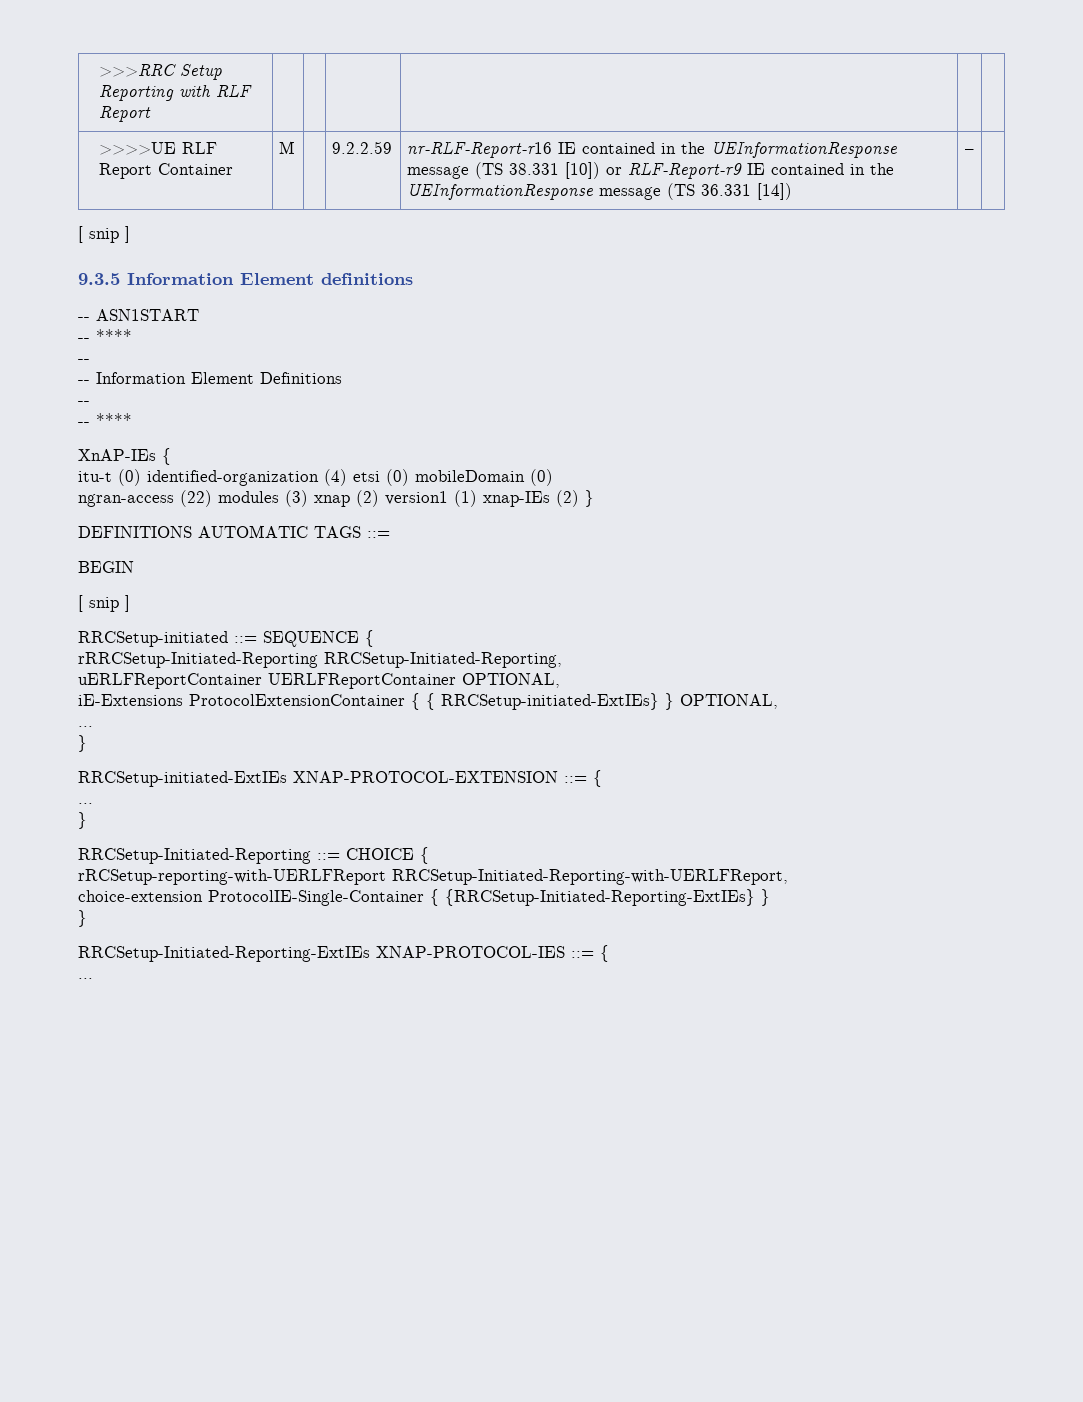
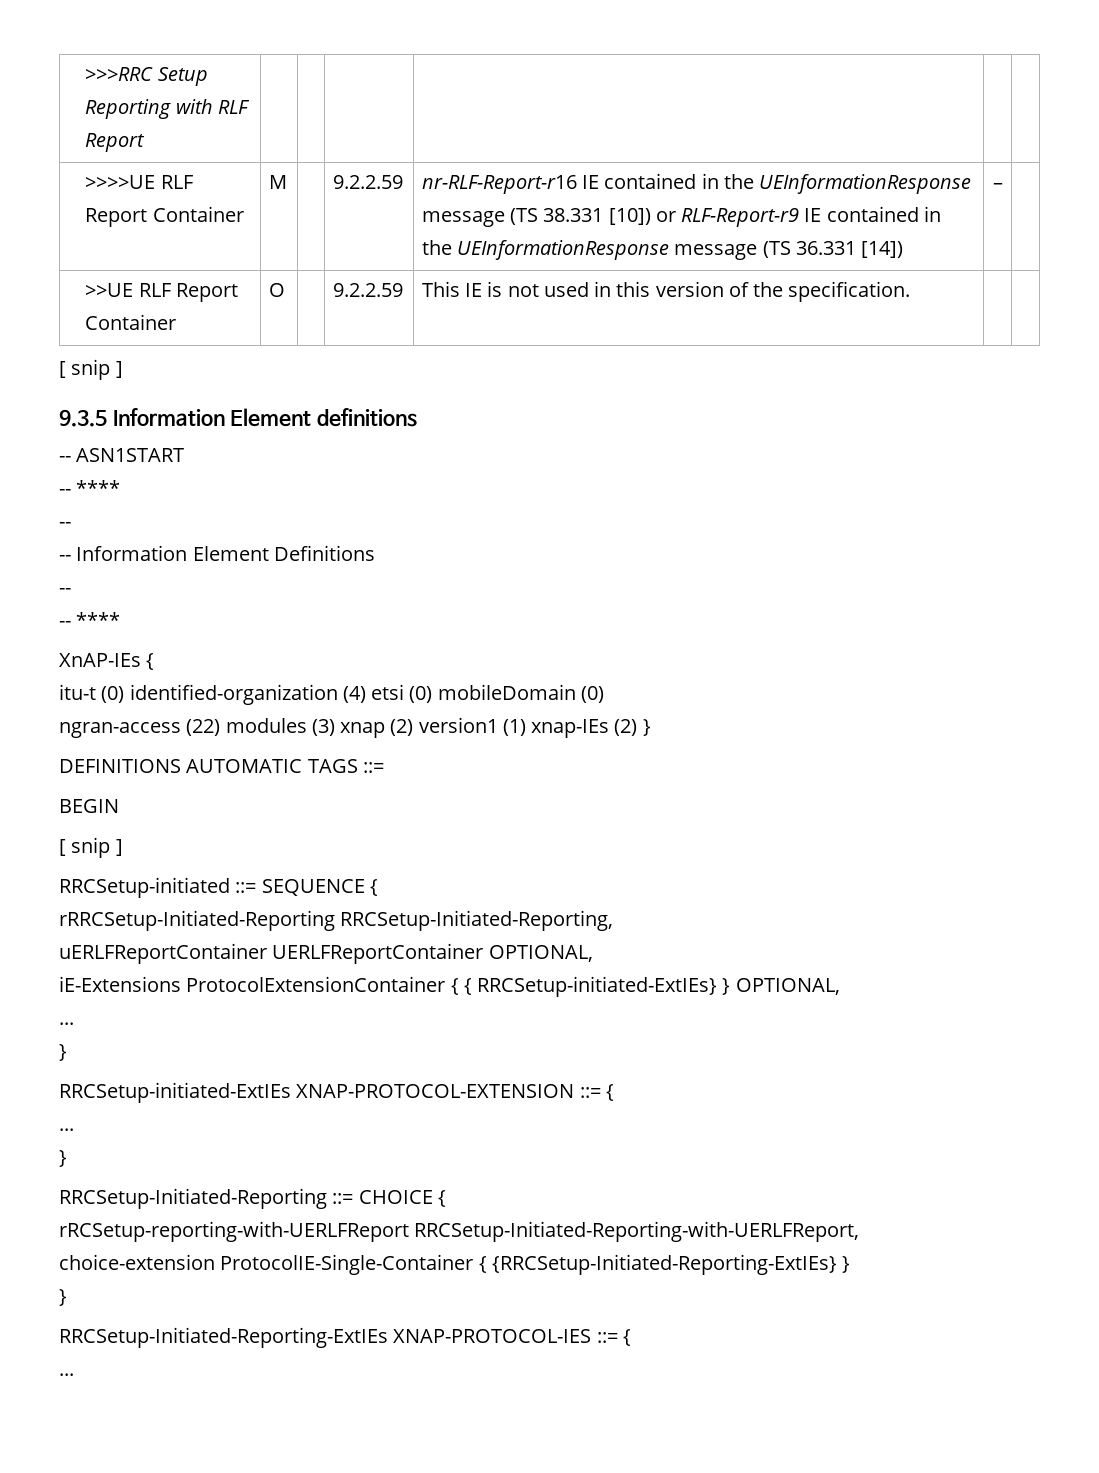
+ >>UE RLF Report Container | O | | 9.2.2.59 | This IE is not used in this version of the specification. | |

